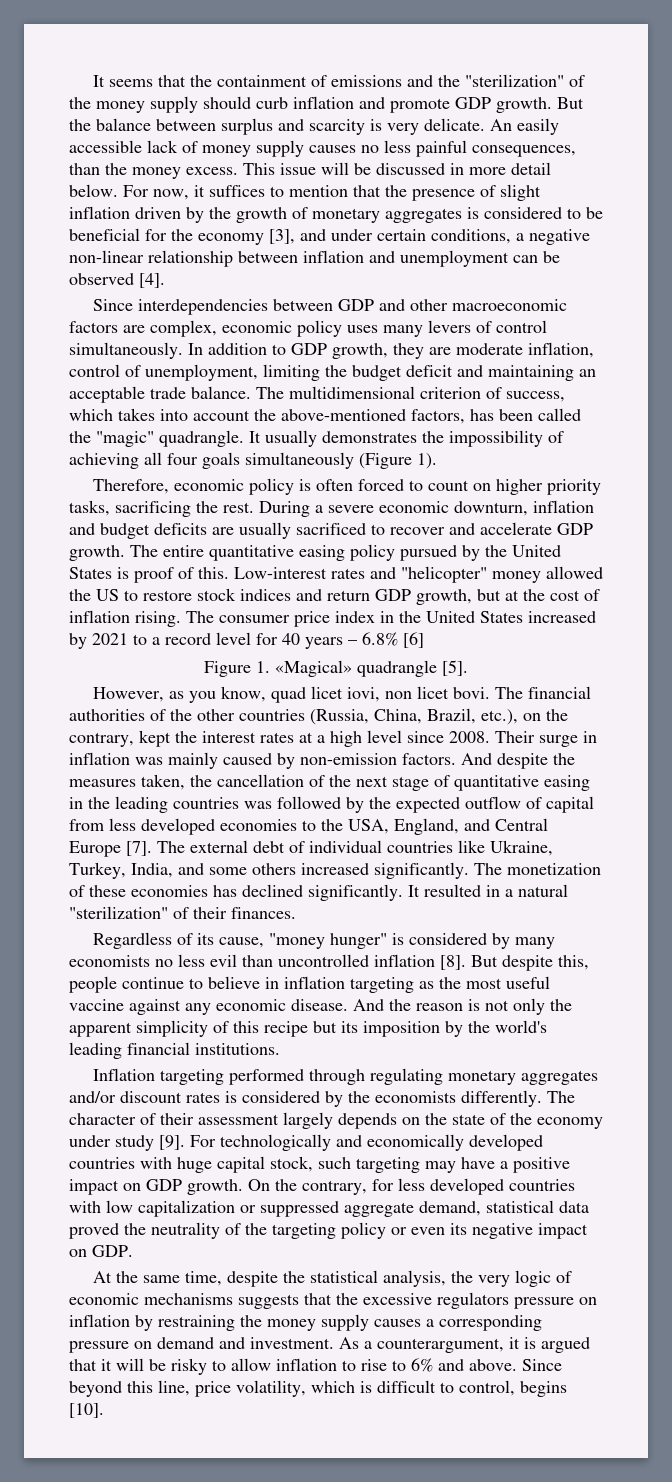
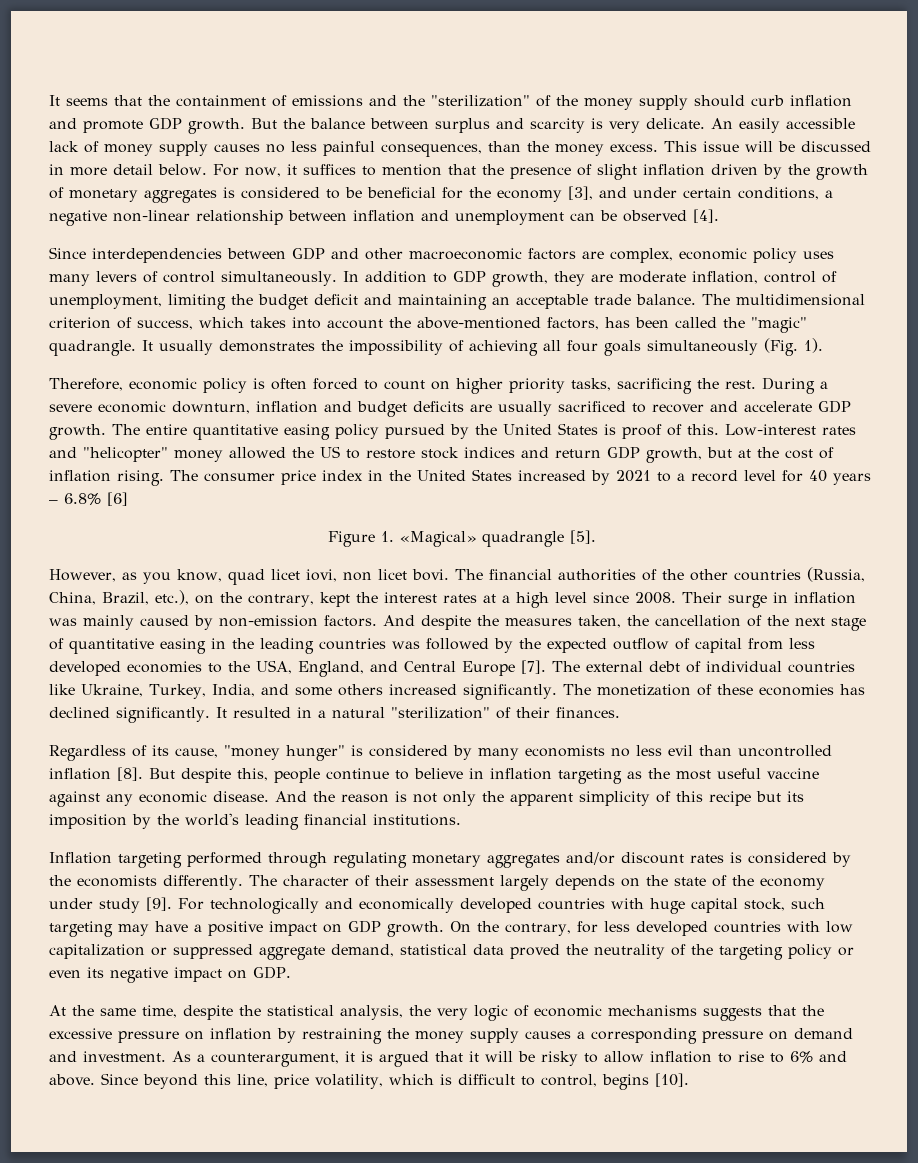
- It usually demonstrates the impossibility of achieving all four goals simultaneously (Figure 1).
+ It usually demonstrates the impossibility of achieving all four goals simultaneously (Fig. 1).
- At the same time, despite the statistical analysis, the very logic of economic mechanisms suggests that the excessive regulators pressure on inflation by restraining the money supply causes a corresponding pressure on demand and investment.
+ At the same time, despite the statistical analysis, the very logic of economic mechanisms suggests that the excessive pressure on inflation by restraining the money supply causes a corresponding pressure on demand and investment.

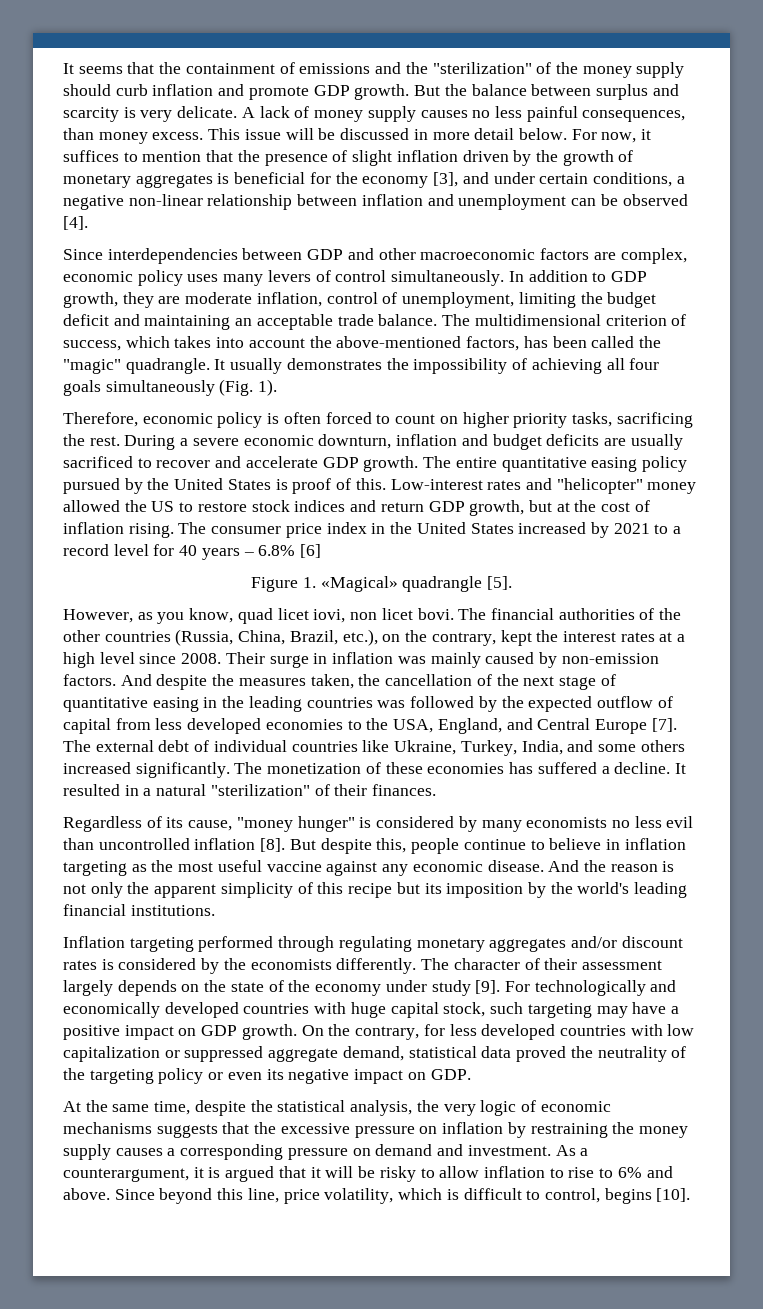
- An easily accessible lack of money supply causes no less painful consequences, than the money excess.
+ A lack of money supply causes no less painful consequences, than money excess.
- For now, it suffices to mention that the presence of slight inflation driven by the growth of monetary aggregates is considered to be beneficial for the economy [3], and under certain conditions, a negative non-linear relationship between inflation and unemployment can be observed [4].
+ For now, it suffices to mention that the presence of slight inflation driven by the growth of monetary aggregates is beneficial for the economy [3], and under certain conditions, a negative non-linear relationship between inflation and unemployment can be observed [4].
- The monetization of these economies has declined significantly.
+ The monetization of these economies has suffered a decline.

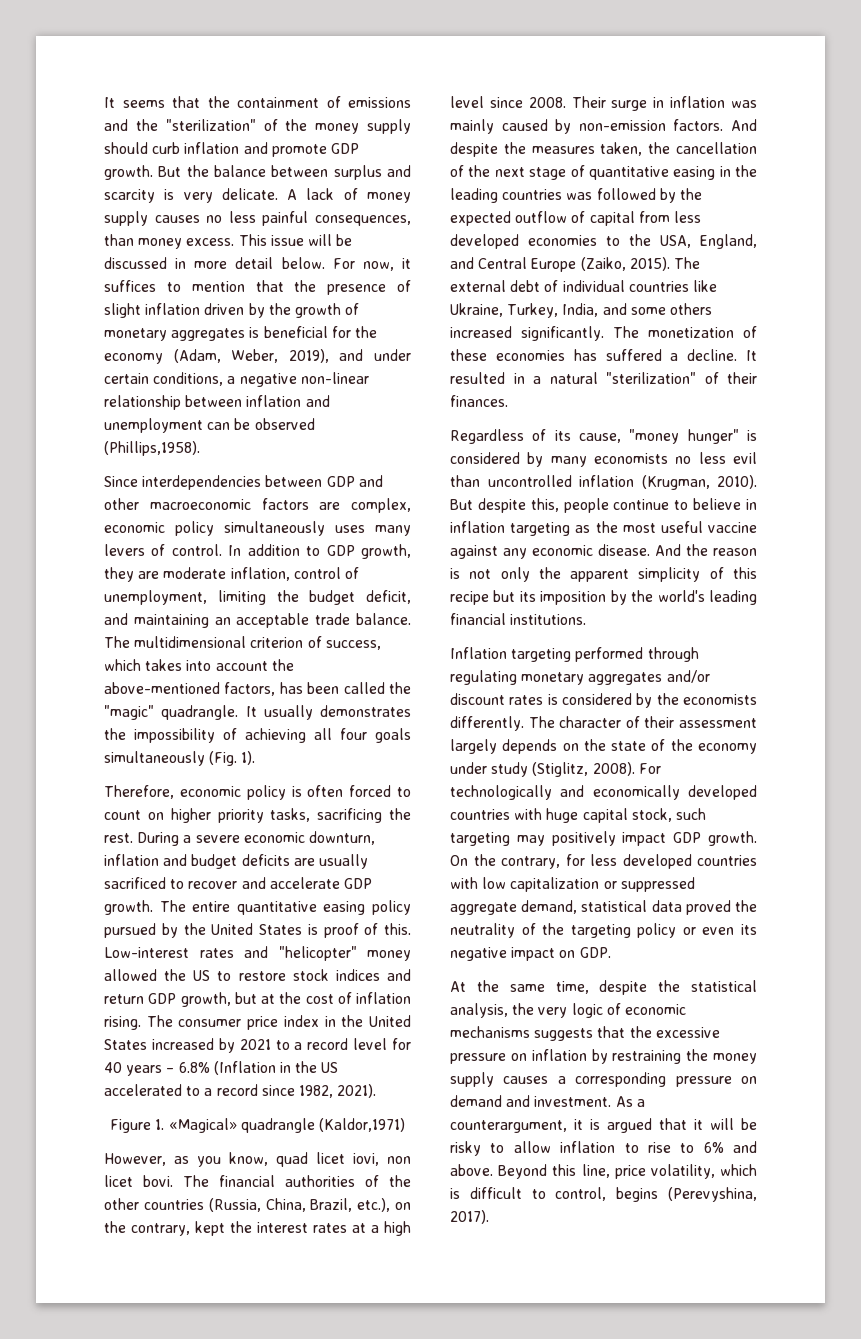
- For now, it suffices to mention that the presence of slight inflation driven by the growth of monetary aggregates is beneficial for the economy [3], and under certain conditions, a negative non-linear relationship between inflation and unemployment can be observed [4].
+ For now, it suffices to mention that the presence of slight inflation driven by the growth of monetary aggregates is beneficial for the economy (Adam, Weber, 2019), and under certain conditions, a negative non-linear relationship between inflation and unemployment can be observed (Phillips,1958).
- Since interdependencies between GDP and other macroeconomic factors are complex, economic policy uses many levers of control simultaneously.
+ Since interdependencies between GDP and other macroeconomic factors are complex, economic policy simultaneously uses many levers of control.
- In addition to GDP growth, they are moderate inflation, control of unemployment, limiting the budget deficit and maintaining an acceptable trade balance.
+ In addition to GDP growth, they are moderate inflation, control of unemployment, limiting the budget deficit, and maintaining an acceptable trade balance.
- The consumer price index in the United States increased by 2021 to a record level for 40 years – 6.8% [6]
+ The consumer price index in the United States increased by 2021 to a record level for 40 years – 6.8% (Inflation in the US accelerated to a record since 1982, 2021).
- Figure 1. «Magical» quadrangle [5].
+ Figure 1. «Magical» quadrangle (Kaldor,1971)
- And despite the measures taken, the cancellation of the next stage of quantitative easing in the leading countries was followed by the expected outflow of capital from less developed economies to the USA, England, and Central Europe [7].
+ And despite the measures taken, the cancellation of the next stage of quantitative easing in the leading countries was followed by the expected outflow of capital from less developed economies to the USA, England, and Central Europe (Zaiko, 2015).
- Regardless of its cause, "money hunger" is considered by many economists no less evil than uncontrolled inflation [8].
+ Regardless of its cause, "money hunger" is considered by many economists no less evil than uncontrolled inflation (Krugman, 2010).
- The character of their assessment largely depends on the state of the economy under study [9].
+ The character of their assessment largely depends on the state of the economy under study (Stiglitz, 2008).
- For technologically and economically developed countries with huge capital stock, such targeting may have a positive impact on GDP growth.
+ For technologically and economically developed countries with huge capital stock, such targeting may positively impact GDP growth.
- Since beyond this line, price volatility, which is difficult to control, begins [10].
+ Beyond this line, price volatility, which is difficult to control, begins (Perevyshina, 2017).

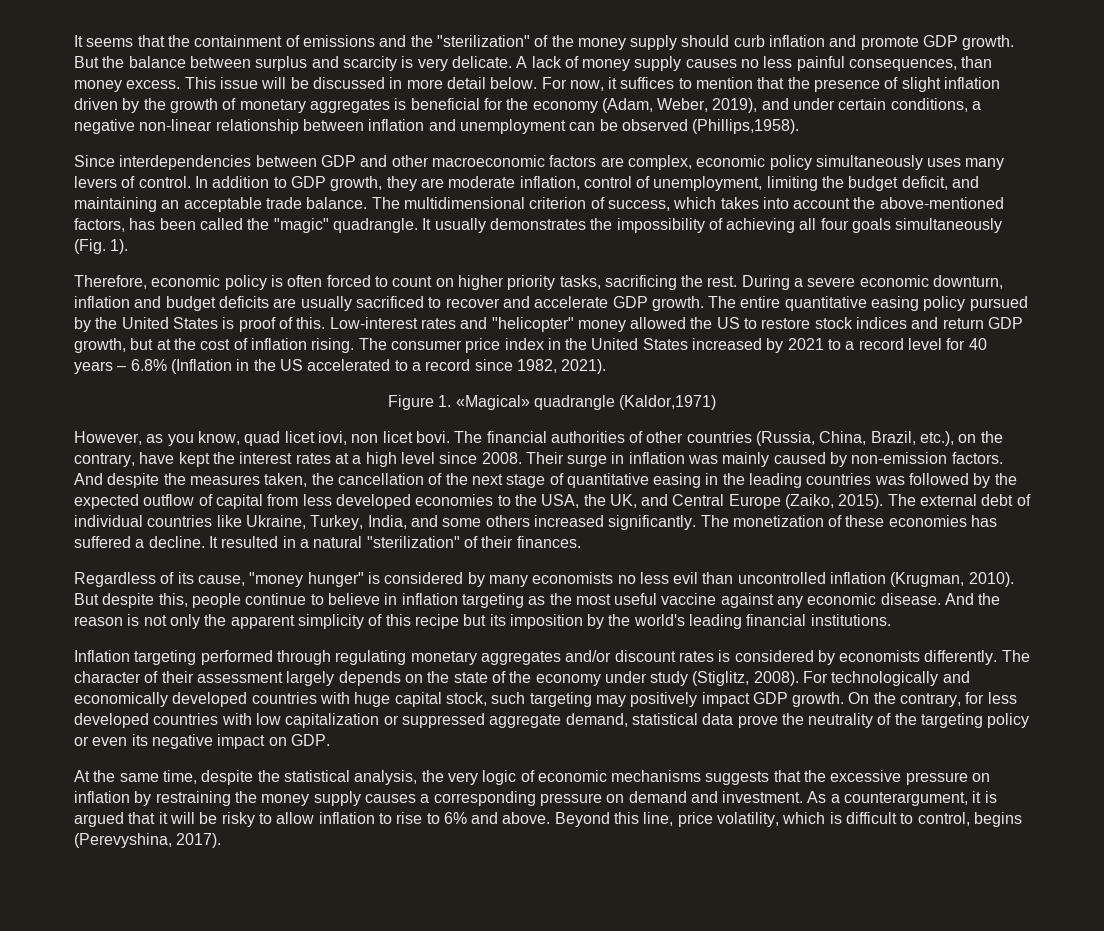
- The financial authorities of the other countries (Russia, China, Brazil, etc.), on the contrary, kept the interest rates at a high level since 2008.
+ The financial authorities of other countries (Russia, China, Brazil, etc.), on the contrary, have kept the interest rates at a high level since 2008.
- And despite the measures taken, the cancellation of the next stage of quantitative easing in the leading countries was followed by the expected outflow of capital from less developed economies to the USA, England, and Central Europe (Zaiko, 2015).
+ And despite the measures taken, the cancellation of the next stage of quantitative easing in the leading countries was followed by the expected outflow of capital from less developed economies to the USA, the UK, and Central Europe (Zaiko, 2015).
- Inflation targeting performed through regulating monetary aggregates and/or discount rates is considered by the economists differently.
+ Inflation targeting performed through regulating monetary aggregates and/or discount rates is considered by economists differently.
- On the contrary, for less developed countries with low capitalization or suppressed aggregate demand, statistical data proved the neutrality of the targeting policy or even its negative impact on GDP.
+ On the contrary, for less developed countries with low capitalization or suppressed aggregate demand, statistical data prove the neutrality of the targeting policy or even its negative impact on GDP.

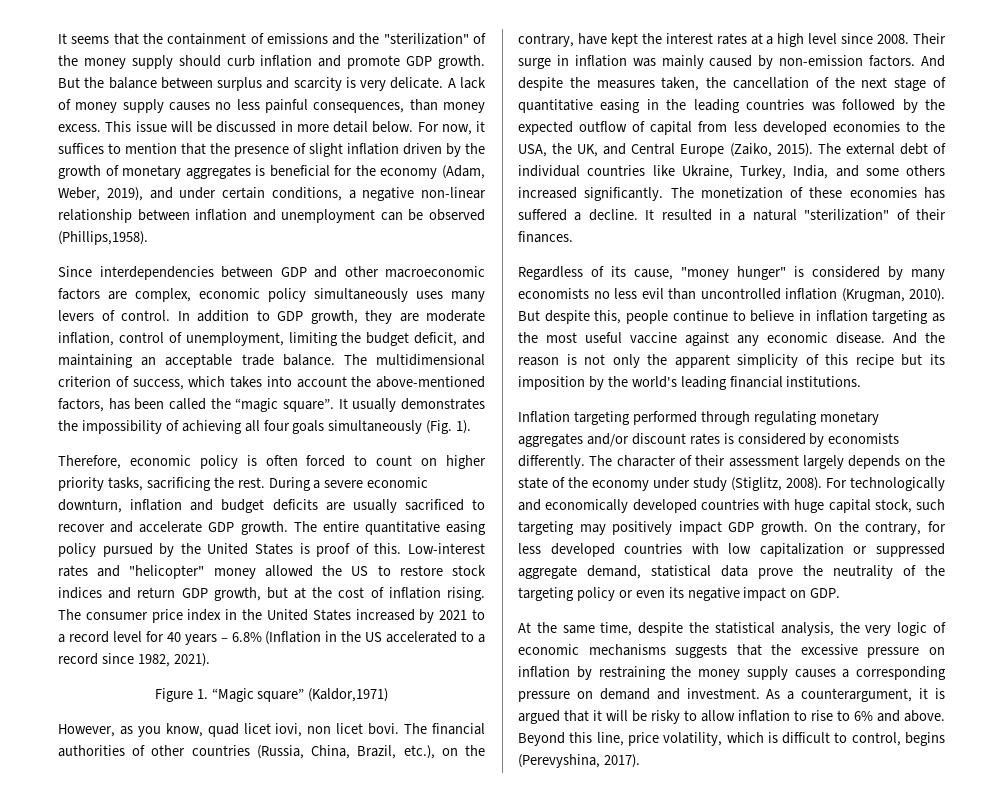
- The multidimensional criterion of success, which takes into account the above-mentioned factors, has been called the "magic" quadrangle.
+ The multidimensional criterion of success, which takes into account the above-mentioned factors, has been called the “magic square”.
- Figure 1. «Magical» quadrangle (Kaldor,1971)
+ Figure 1. “Magic square” (Kaldor,1971)

